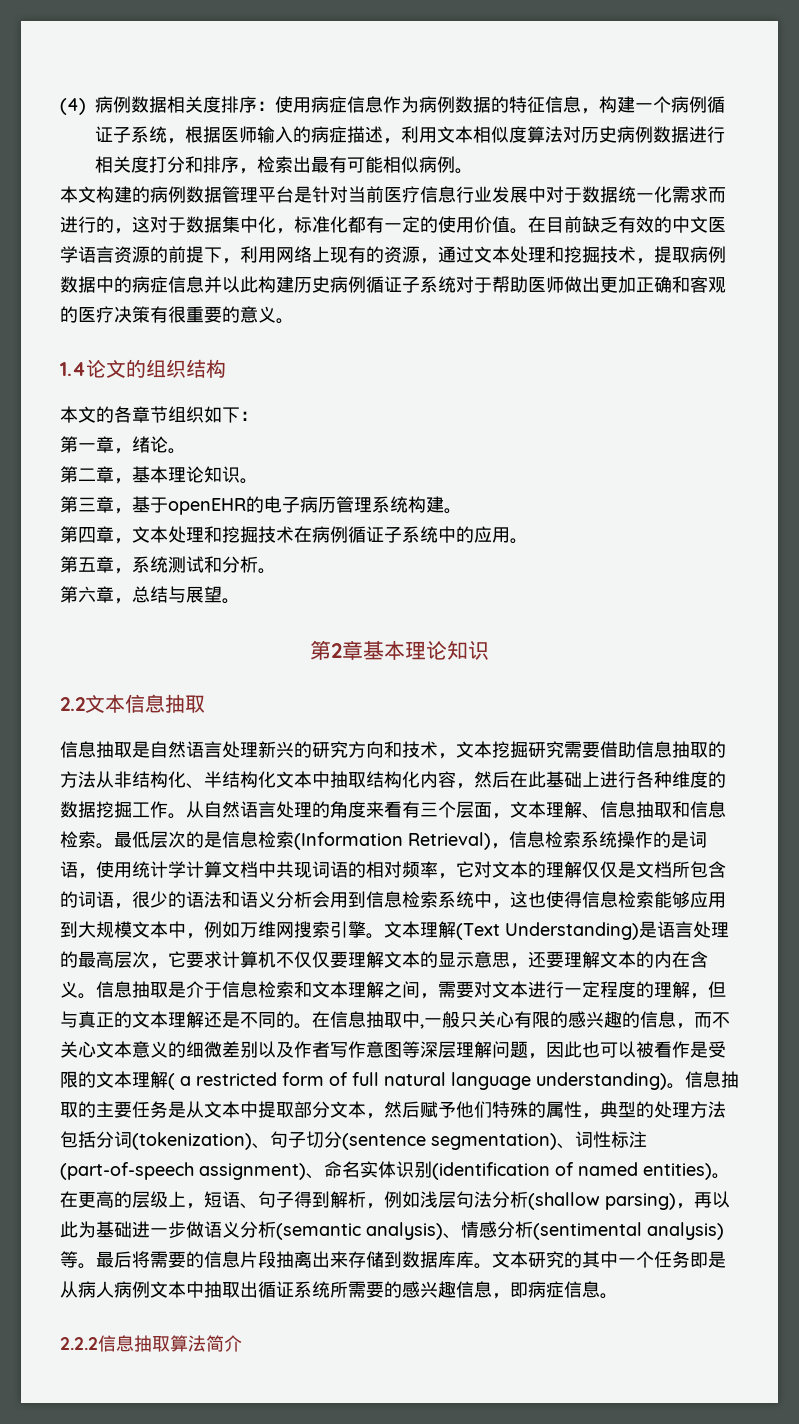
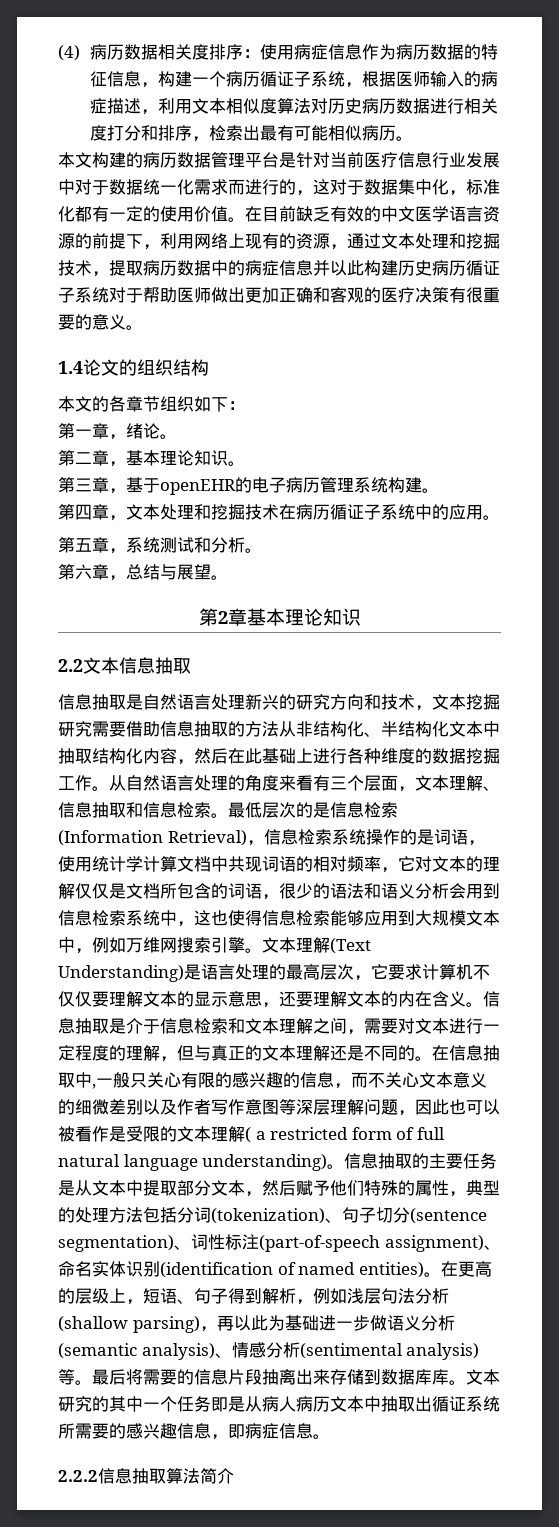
- (4)病例数据相关度排序：使用病症信息作为病例数据的特征信息，构建一个病例循证子系统，根据医师输入的病症描述，利用文本相似度算法对历史病例数据进行相关度打分和排序，检索出最有可能相似病例。
+ (4)病历数据相关度排序：使用病症信息作为病历数据的特征信息，构建一个病历循证子系统，根据医师输入的病症描述，利用文本相似度算法对历史病历数据进行相关度打分和排序，检索出最有可能相似病历。
- 本文构建的病例数据管理平台是针对当前医疗信息行业发展中对于数据统一化需求而进行的，这对于数据集中化，标准化都有一定的使用价值。
+ 本文构建的病历数据管理平台是针对当前医疗信息行业发展中对于数据统一化需求而进行的，这对于数据集中化，标准化都有一定的使用价值。
- 在目前缺乏有效的中文医学语言资源的前提下，利用网络上现有的资源，通过文本处理和挖掘技术，提取病例数据中的病症信息并以此构建历史病例循证子系统对于帮助医师做出更加正确和客观的医疗决策有很重要的意义。
+ 在目前缺乏有效的中文医学语言资源的前提下，利用网络上现有的资源，通过文本处理和挖掘技术，提取病历数据中的病症信息并以此构建历史病历循证子系统对于帮助医师做出更加正确和客观的医疗决策有很重要的意义。
- 第四章，文本处理和挖掘技术在病例循证子系统中的应用。
+ 第四章，文本处理和挖掘技术在病历循证子系统中的应用。
- 文本研究的其中一个任务即是从病人病例文本中抽取出循证系统所需要的感兴趣信息，即病症信息。
+ 文本研究的其中一个任务即是从病人病历文本中抽取出循证系统所需要的感兴趣信息，即病症信息。

